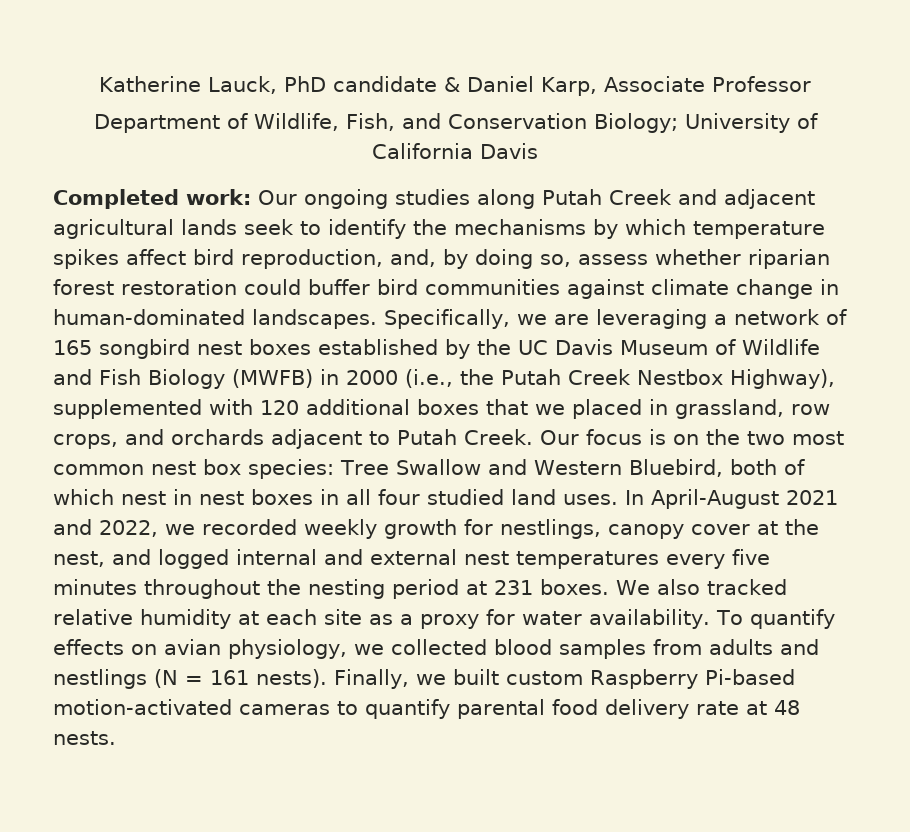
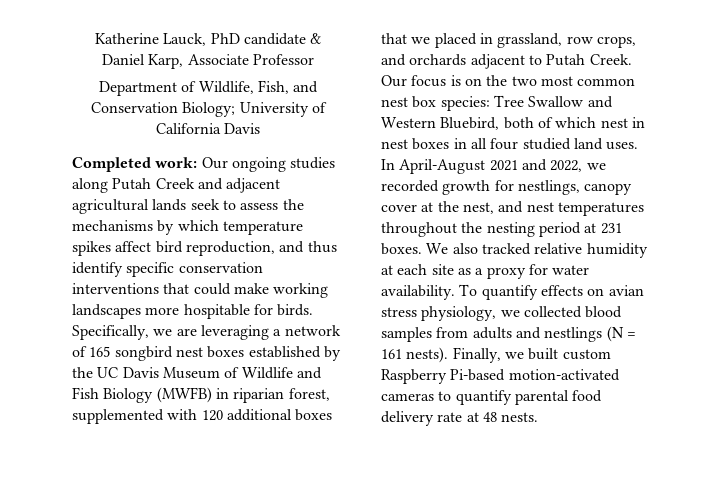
- Completed work: Our ongoing studies along Putah Creek and adjacent agricultural lands seek to identify the mechanisms by which temperature spikes affect bird reproduction, and, by doing so, assess whether riparian forest restoration could buffer bird communities against climate change in human-dominated landscapes.
+ Completed work: Our ongoing studies along Putah Creek and adjacent agricultural lands seek to assess the mechanisms by which temperature spikes affect bird reproduction, and thus identify specific conservation interventions that could make working landscapes more hospitable for birds.
- Specifically, we are leveraging a network of 165 songbird nest boxes established by the UC Davis Museum of Wildlife and Fish Biology (MWFB) in 2000 (i.e., the Putah Creek Nestbox Highway), supplemented with 120 additional boxes that we placed in grassland, row crops, and orchards adjacent to Putah Creek.
+ Specifically, we are leveraging a network of 165 songbird nest boxes established by the UC Davis Museum of Wildlife and Fish Biology (MWFB) in riparian forest, supplemented with 120 additional boxes that we placed in grassland, row crops, and orchards adjacent to Putah Creek.
- In April-August 2021 and 2022, we recorded weekly growth for nestlings, canopy cover at the nest, and logged internal and external nest temperatures every five minutes throughout the nesting period at 231 boxes.
+ In April-August 2021 and 2022, we recorded growth for nestlings, canopy cover at the nest, and nest temperatures throughout the nesting period at 231 boxes.
- To quantify effects on avian physiology, we collected blood samples from adults and nestlings (N = 161 nests).
+ To quantify effects on avian stress physiology, we collected blood samples from adults and nestlings (N = 161 nests).

